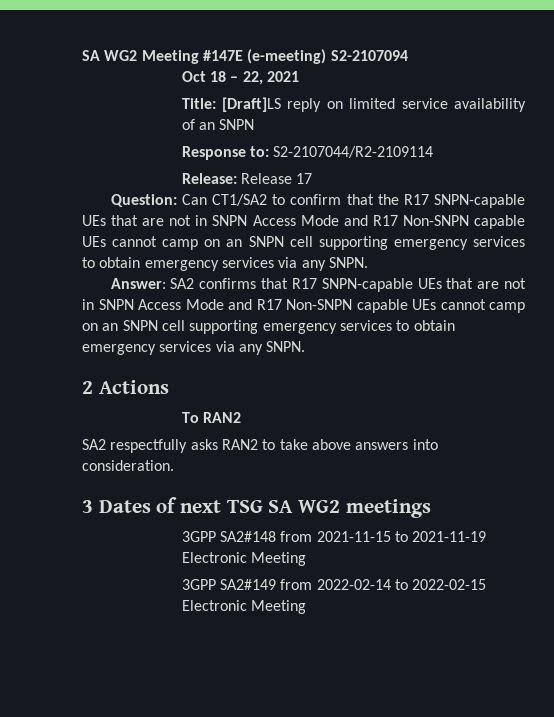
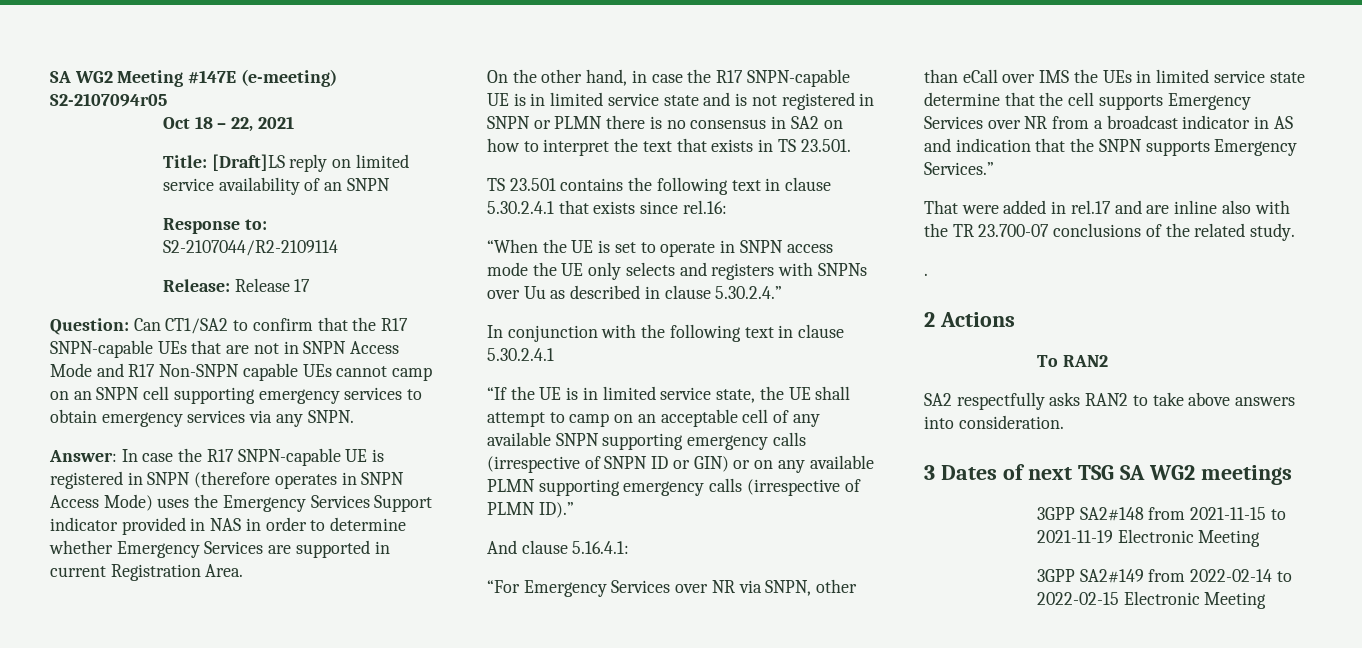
- SA WG2 Meeting #147E (e-meeting) S2-2107094
+ SA WG2 Meeting #147E (e-meeting) S2-2107094r05
- Answer: SA2 confirms that R17 SNPN-capable UEs that are not in SNPN Access Mode and R17 Non-SNPN capable UEs cannot camp on an SNPN cell supporting emergency services to obtain emergency services via any SNPN.
+ Answer: In case the R17 SNPN-capable UE is registered in SNPN (therefore operates in SNPN Access Mode) uses the Emergency Services Support indicator provided in NAS in order to determine whether Emergency Services are supported in current Registration Area.
+ On the other hand, in case the R17 SNPN-capable UE is in limited service state and is not registered in SNPN or PLMN there is no consensus in SA2 on how to interpret the text that exists in TS 23.501.
+ TS 23.501 contains the following text in clause 5.30.2.4.1 that exists since rel.16:
+ “When the UE is set to operate in SNPN access mode the UE only selects and registers with SNPNs over Uu as described in clause 5.30.2.4.”
+ In conjunction with the following text in clause 5.30.2.4.1
+ “If the UE is in limited service state, the UE shall attempt to camp on an acceptable cell of any available SNPN supporting emergency calls (irrespective of SNPN ID or GIN) or on any available PLMN supporting emergency calls (irrespective of PLMN ID).”
+ And clause 5.16.4.1:
+ “For Emergency Services over NR via SNPN, other than eCall over IMS the UEs in limited service state determine that the cell supports Emergency Services over NR from a broadcast indicator in AS and indication that the SNPN supports Emergency Services.”
+ That were added in rel.17 and are inline also with the TR 23.700-07 conclusions of the related study.
+ .

